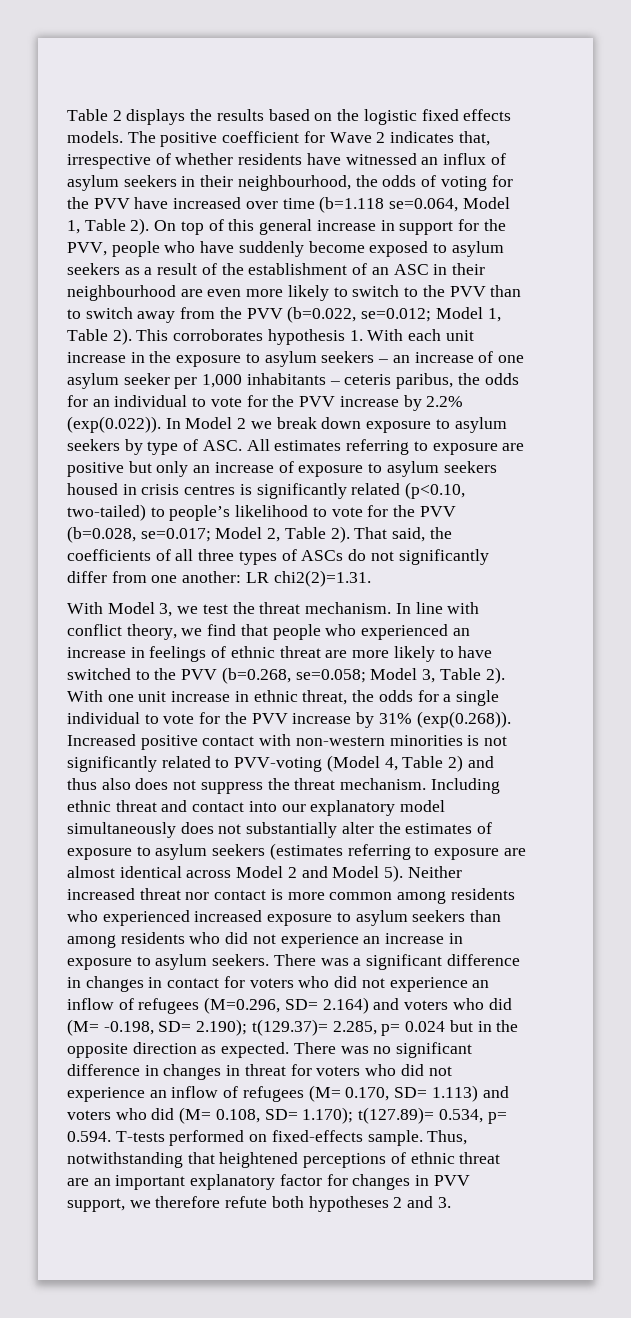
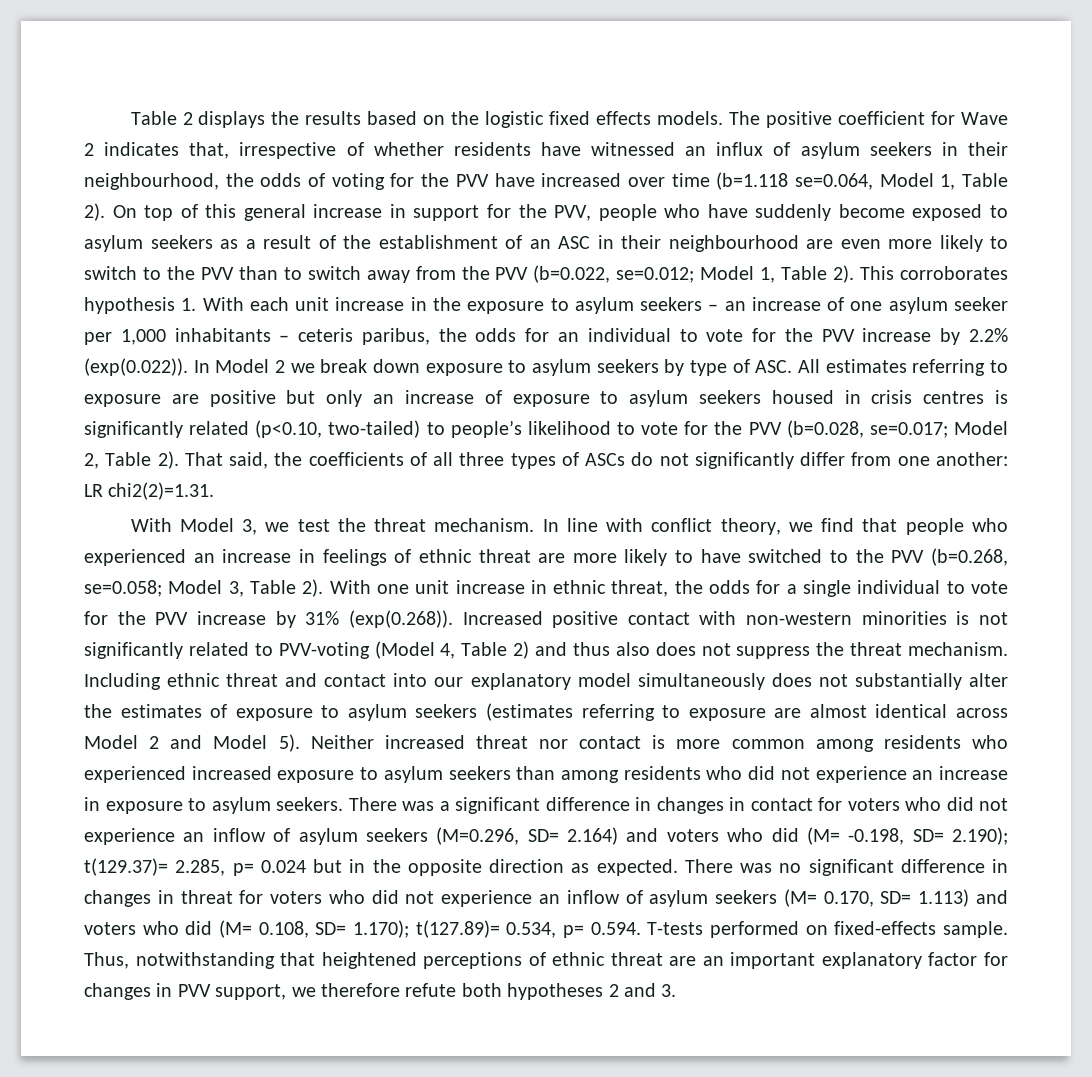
- There was a significant difference in changes in contact for voters who did not experience an inflow of refugees (M=0.296, SD= 2.164) and voters who did (M= -0.198, SD= 2.190); t(129.37)= 2.285, p= 0.024 but in the opposite direction as expected.
+ There was a significant difference in changes in contact for voters who did not experience an inflow of asylum seekers (M=0.296, SD= 2.164) and voters who did (M= -0.198, SD= 2.190); t(129.37)= 2.285, p= 0.024 but in the opposite direction as expected.
- There was no significant difference in changes in threat for voters who did not experience an inflow of refugees (M= 0.170, SD= 1.113) and voters who did (M= 0.108, SD= 1.170); t(127.89)= 0.534, p= 0.594. T-tests performed on fixed-effects sample.
+ There was no significant difference in changes in threat for voters who did not experience an inflow of asylum seekers (M= 0.170, SD= 1.113) and voters who did (M= 0.108, SD= 1.170); t(127.89)= 0.534, p= 0.594. T-tests performed on fixed-effects sample.

